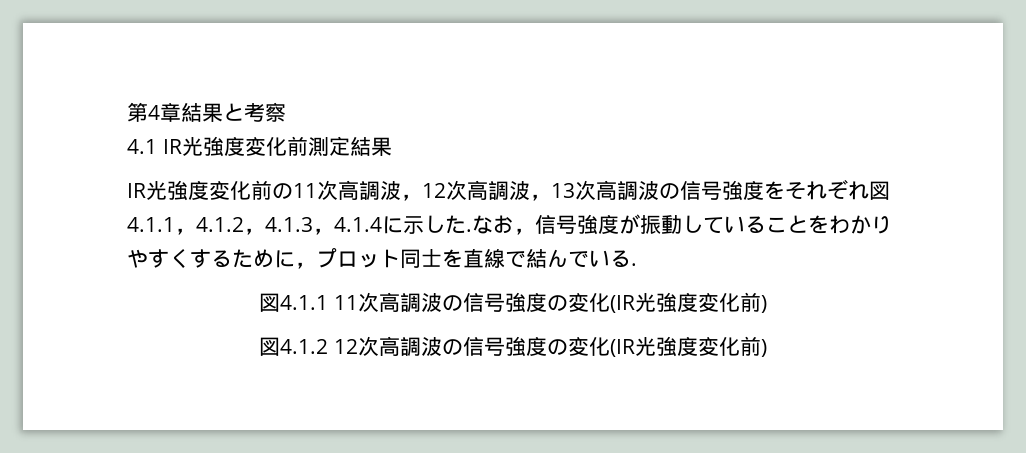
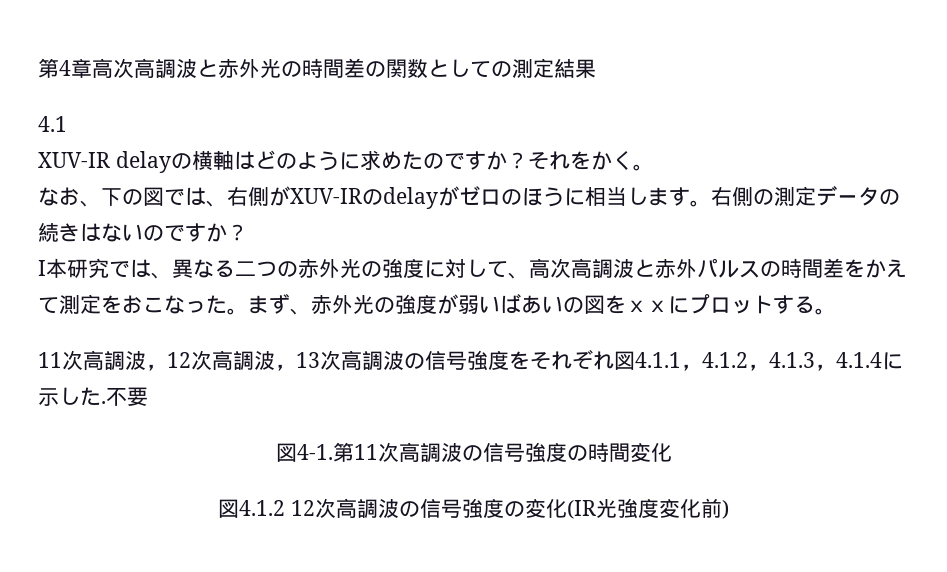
- 第4章結果と考察
- 4.1 IR光強度変化前測定結果
- IR光強度変化前の11次高調波，12次高調波，13次高調波の信号強度をそれぞれ図4.1.1，4.1.2，4.1.3，4.1.4に示した.
+ 第4章高次高調波と赤外光の時間差の関数としての測定結果
+ 4.1
+ XUV-IR delayの横軸はどのように求めたのですか？それをかく。
+ なお、下の図では、右側がXUV-IRのdelayがゼロのほうに相当します。右側の測定データの続きはないのですか？
+ I本研究では、異なる二つの赤外光の強度に対して、高次高調波と赤外パルスの時間差をかえて測定をおこなった。まず、赤外光の強度が弱いばあいの図をｘｘにプロットする。
+ 11次高調波，12次高調波，13次高調波の信号強度をそれぞれ図4.1.1，4.1.2，4.1.3，4.1.4に示した.
- なお，信号強度が振動していることをわかりやすくするために，プロット同士を直線で結んでいる.
- 図4.1.1 11次高調波の信号強度の変化(IR光強度変化前)
+ 不要
+ 図4-1.第11次高調波の信号強度の時間変化

